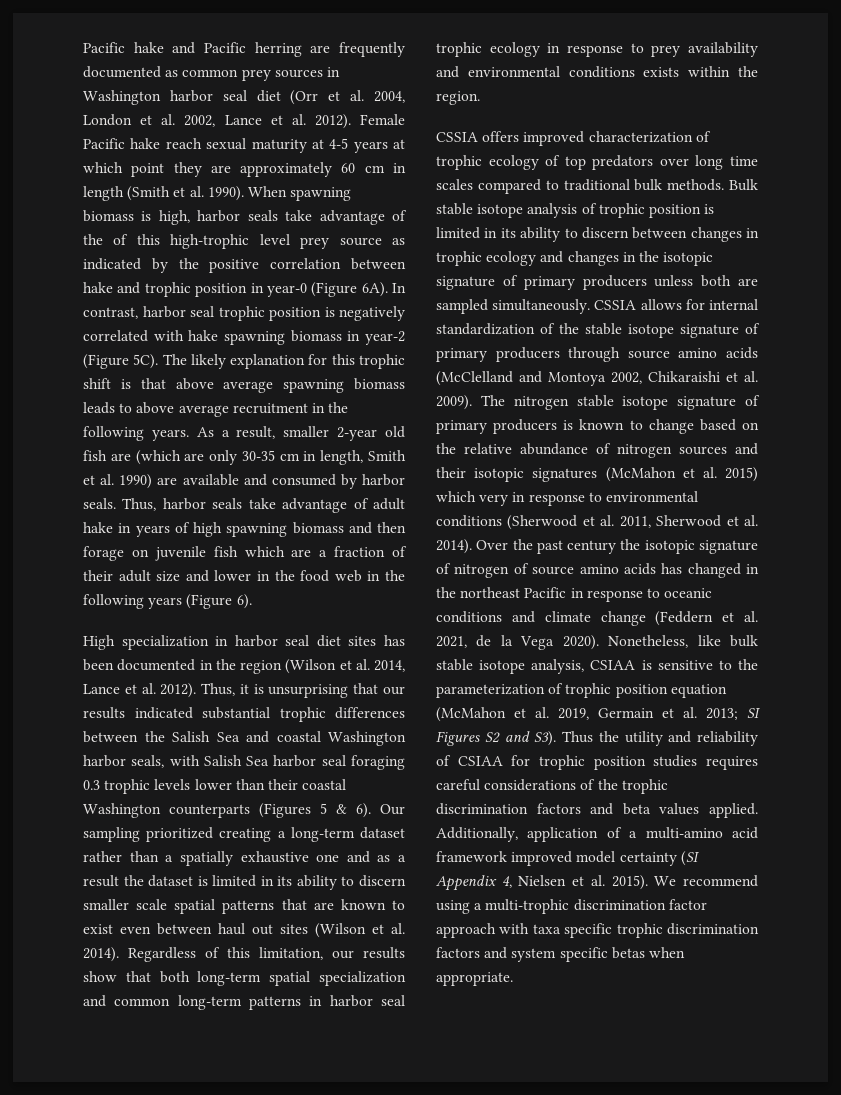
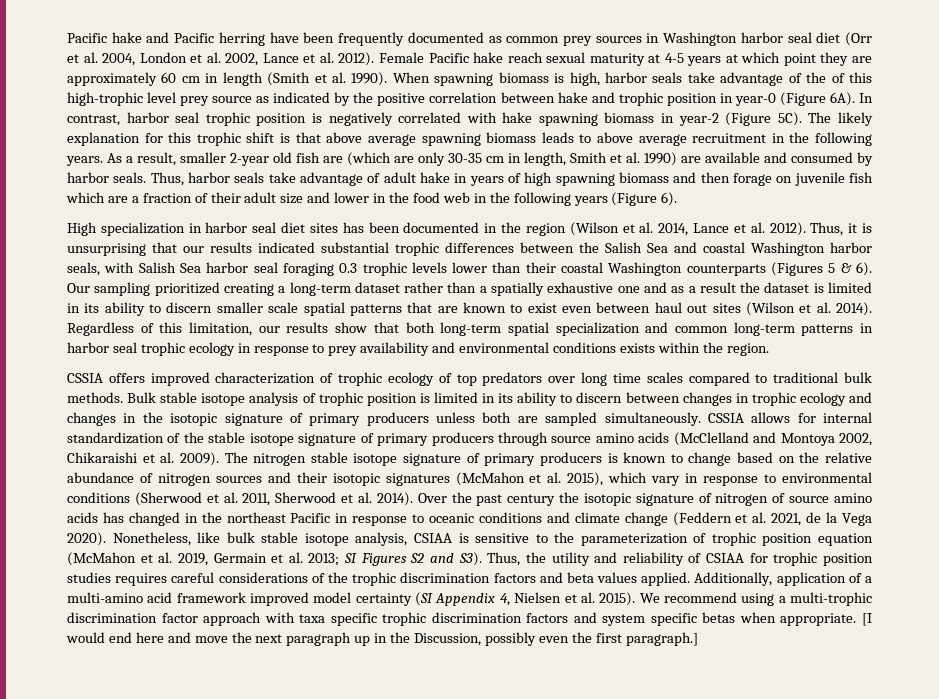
- Pacific hake and Pacific herring are frequently documented as common prey sources in Washington harbor seal diet (Orr et al. 2004, London et al. 2002, Lance et al. 2012).
+ Pacific hake and Pacific herring have been frequently documented as common prey sources in Washington harbor seal diet (Orr et al. 2004, London et al. 2002, Lance et al. 2012).
- The nitrogen stable isotope signature of primary producers is known to change based on the relative abundance of nitrogen sources and their isotopic signatures (McMahon et al. 2015) which very in response to environmental conditions (Sherwood et al. 2011, Sherwood et al. 2014).
+ The nitrogen stable isotope signature of primary producers is known to change based on the relative abundance of nitrogen sources and their isotopic signatures (McMahon et al. 2015), which vary in response to environmental conditions (Sherwood et al. 2011, Sherwood et al. 2014).
- Nonetheless, like bulk stable isotope analysis, CSIAA is sensitive to the parameterization of trophic position equation (McMahon et al. 2019, Germain et al. 2013; SI Figures S2 and S3). Thus the utility and reliability of CSIAA for trophic position studies requires careful considerations of the trophic discrimination factors and beta values applied.
+ Nonetheless, like bulk stable isotope analysis, CSIAA is sensitive to the parameterization of trophic position equation (McMahon et al. 2019, Germain et al. 2013; SI Figures S2 and S3). Thus, the utility and reliability of CSIAA for trophic position studies requires careful considerations of the trophic discrimination factors and beta values applied.
+ [I would end here and move the next paragraph up in the Discussion, possibly even the first paragraph.]

